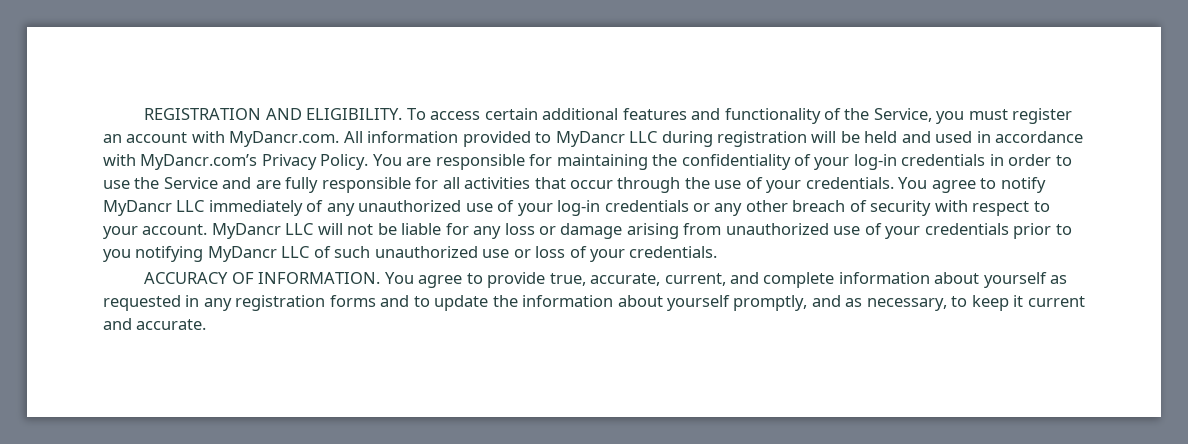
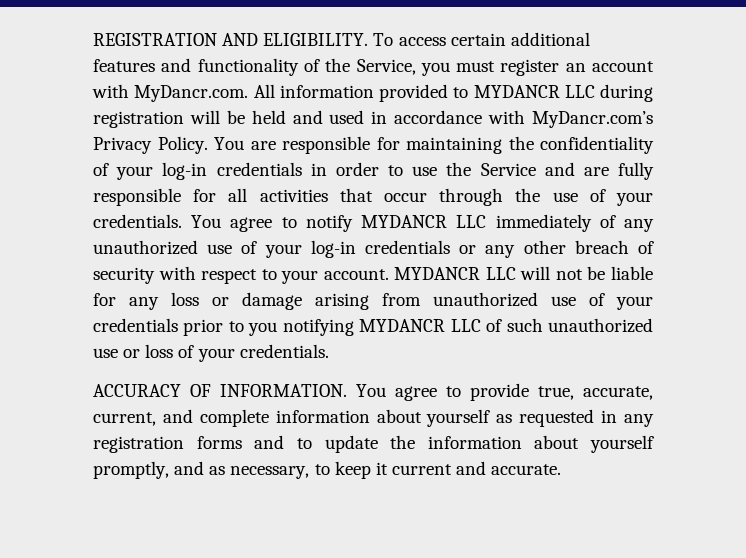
- To access certain additional features and functionality of the Service, you must register an account with MyDancr.com. All information provided to MyDancr LLC during registration will be held and used in accordance with MyDancr.com’s Privacy Policy.
+ To access certain additional features and functionality of the Service, you must register an account with MyDancr.com. All information provided to MYDANCR LLC during registration will be held and used in accordance with MyDancr.com’s Privacy Policy.
- You agree to notify MyDancr LLC immediately of any unauthorized use of your log-in credentials or any other breach of security with respect to your account.
+ You agree to notify MYDANCR LLC immediately of any unauthorized use of your log-in credentials or any other breach of security with respect to your account.
- MyDancr LLC will not be liable for any loss or damage arising from unauthorized use of your credentials prior to you notifying MyDancr LLC of such unauthorized use or loss of your credentials.
+ MYDANCR LLC will not be liable for any loss or damage arising from unauthorized use of your credentials prior to you notifying MYDANCR LLC of such unauthorized use or loss of your credentials.

